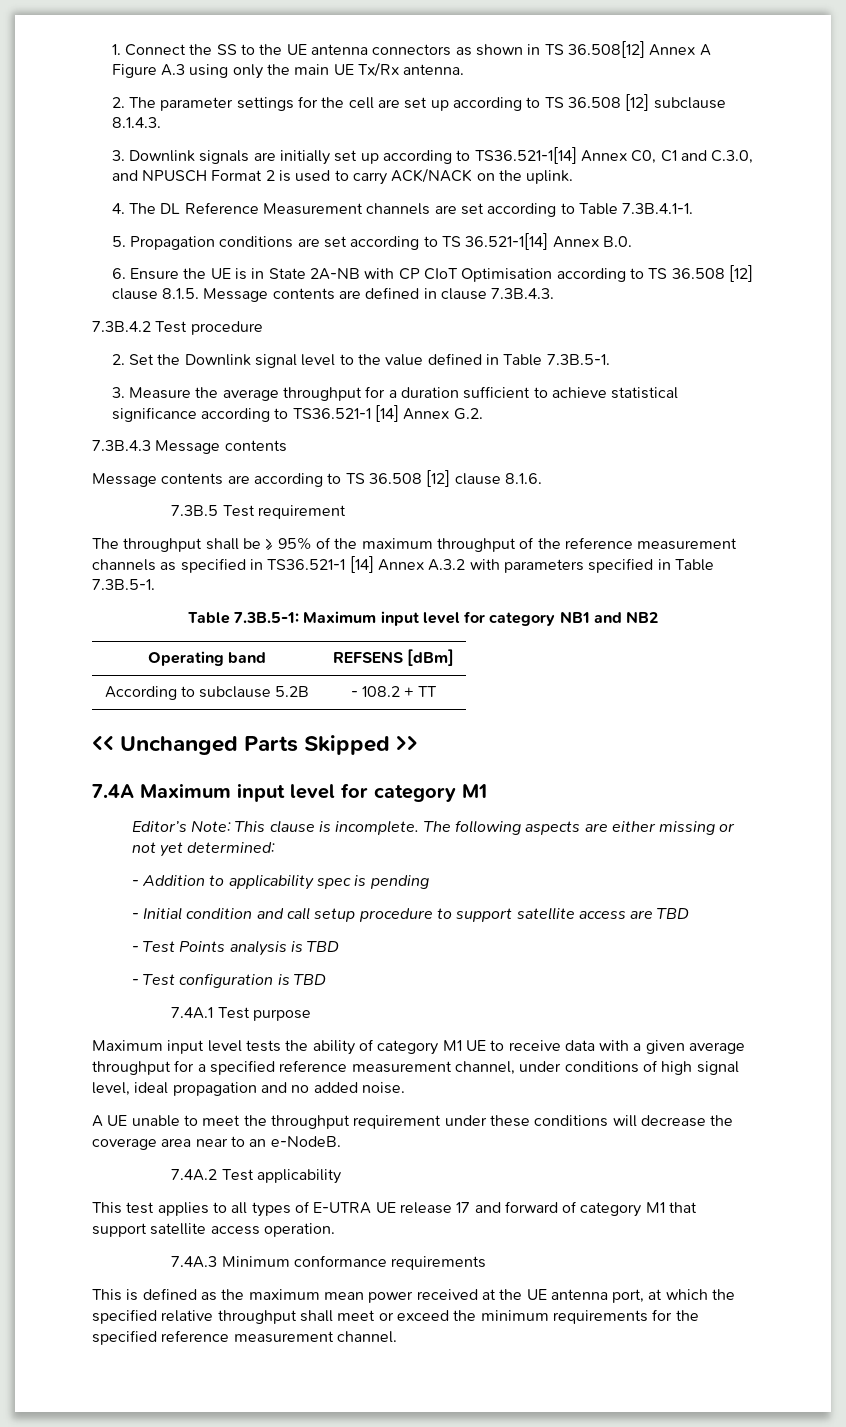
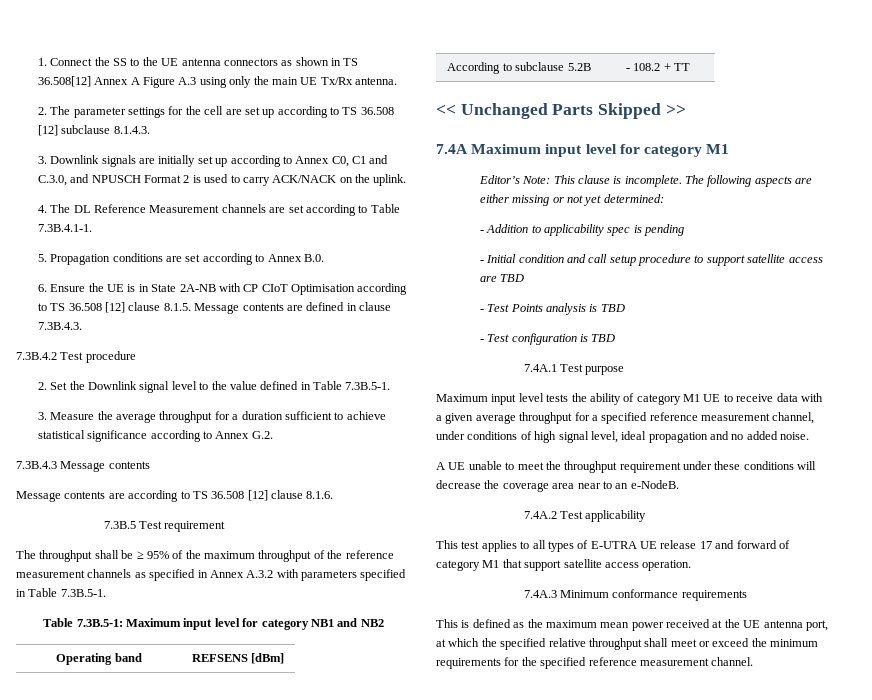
- 3. Downlink signals are initially set up according to TS36.521-1[14] Annex C0, C1 and C.3.0, and NPUSCH Format 2 is used to carry ACK/NACK on the uplink.
+ 3. Downlink signals are initially set up according to Annex C0, C1 and C.3.0, and NPUSCH Format 2 is used to carry ACK/NACK on the uplink.
- 5. Propagation conditions are set according to TS 36.521-1[14] Annex B.0.
+ 5. Propagation conditions are set according to Annex B.0.
- 3. Measure the average throughput for a duration sufficient to achieve statistical significance according to TS36.521-1 [14] Annex G.2.
+ 3. Measure the average throughput for a duration sufficient to achieve statistical significance according to Annex G.2.
- The throughput shall be ≥ 95% of the maximum throughput of the reference measurement channels as specified in TS36.521-1 [14] Annex A.3.2 with parameters specified in Table 7.3B.5-1.
+ The throughput shall be ≥ 95% of the maximum throughput of the reference measurement channels as specified in Annex A.3.2 with parameters specified in Table 7.3B.5-1.

